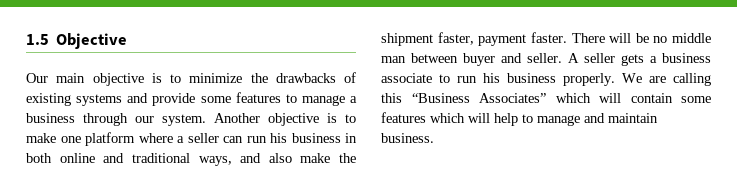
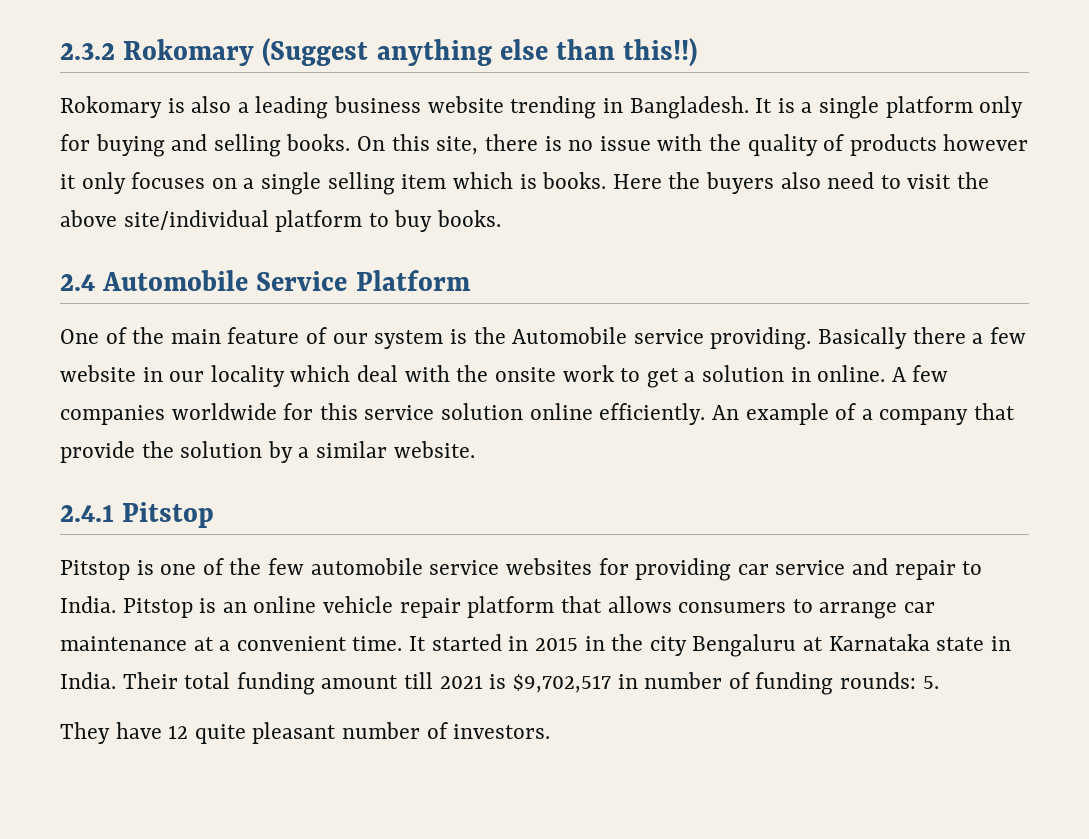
- 1.5 Objective
- Our main objective is to minimize the drawbacks of existing systems and provide some features to manage a business through our system. Another objective is to make one platform where a seller can run his business in both online and traditional ways, and also make the shipment faster, payment faster. There will be no middle man between buyer and seller. A seller gets a business associate to run his business properly. We are calling this “Business Associates” which will contain some features which will help to manage and maintain business.
+ 2.3.2 Rokomary (Suggest anything else than this!!)
+ Rokomary is also a leading business website trending in Bangladesh. It is a single platform only for buying and selling books. On this site, there is no issue with the quality of products however it only focuses on a single selling item which is books. Here the buyers also need to visit the above site/individual platform to buy books.
+ 2.4 Automobile Service Platform
+ One of the main feature of our system is the Automobile service providing. Basically there a few website in our locality which deal with the onsite work to get a solution in online. A few companies worldwide for this service solution online efficiently. An example of a company that provide the solution by a similar website.
+ 2.4.1 Pitstop
+ Pitstop is one of the few automobile service websites for providing car service and repair to India. Pitstop is an online vehicle repair platform that allows consumers to arrange car maintenance at a convenient time. It started in 2015 in the city Bengaluru at Karnataka state in India. Their total funding amount till 2021 is $9,702,517 in number of funding rounds: 5.
+ They have 12 quite pleasant number of investors.

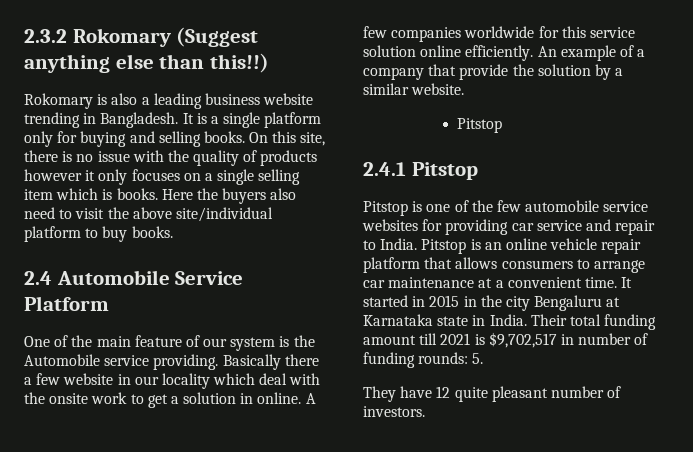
  An example of a company that provide the solution by a similar website.
+ Pitstop

